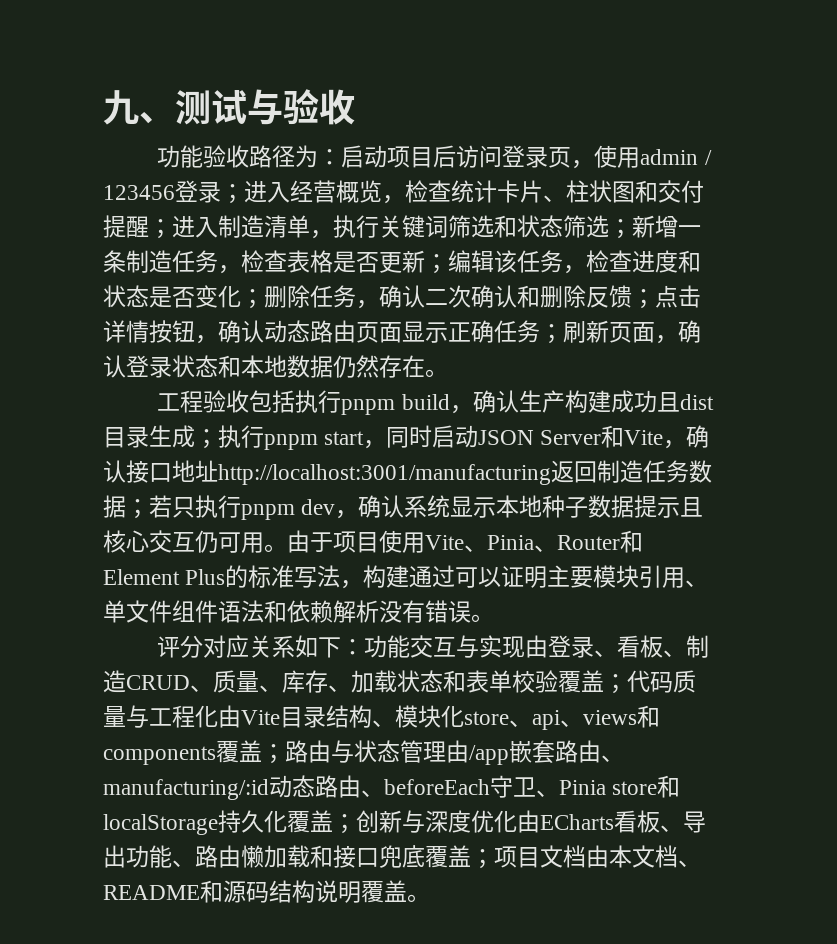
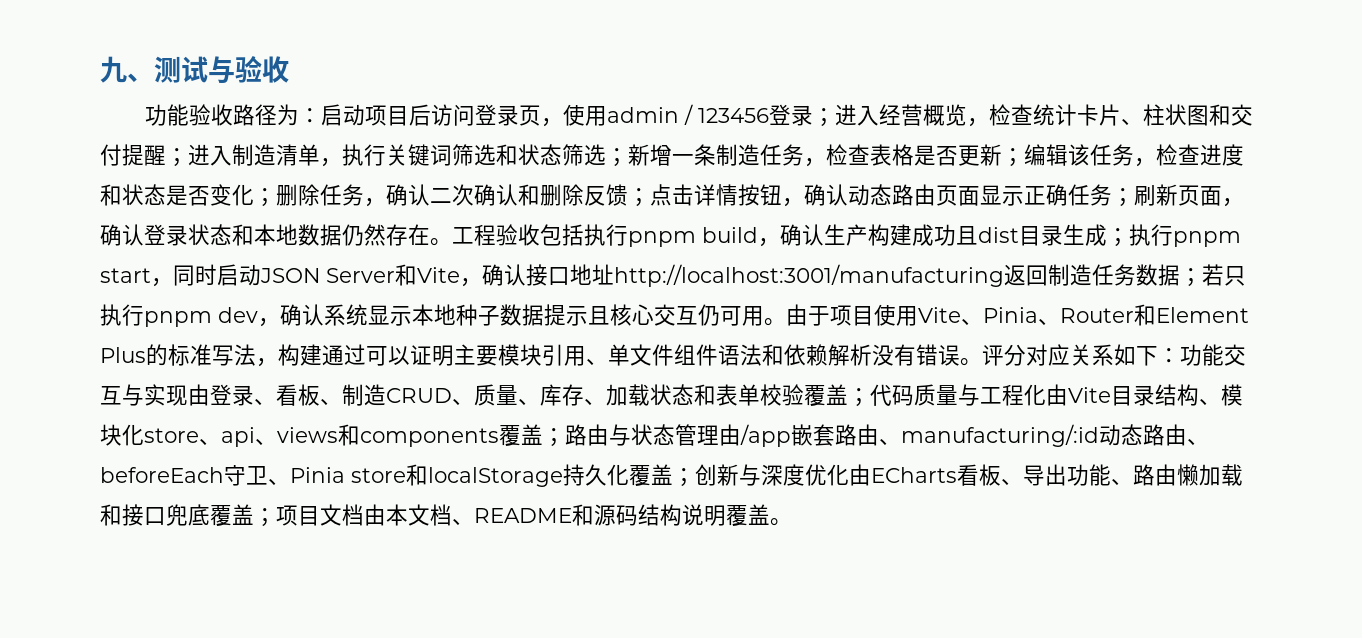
- 刷新页面，确认登录状态和本地数据仍然存在。
- 工程验收包括执行pnpm build，确认生产构建成功且dist目录生成；
+ 刷新页面，确认登录状态和本地数据仍然存在。工程验收包括执行pnpm build，确认生产构建成功且dist目录生成；
- 由于项目使用Vite、Pinia、Router和Element Plus的标准写法，构建通过可以证明主要模块引用、单文件组件语法和依赖解析没有错误。
- 评分对应关系如下：
+ 由于项目使用Vite、Pinia、Router和Element Plus的标准写法，构建通过可以证明主要模块引用、单文件组件语法和依赖解析没有错误。评分对应关系如下：

